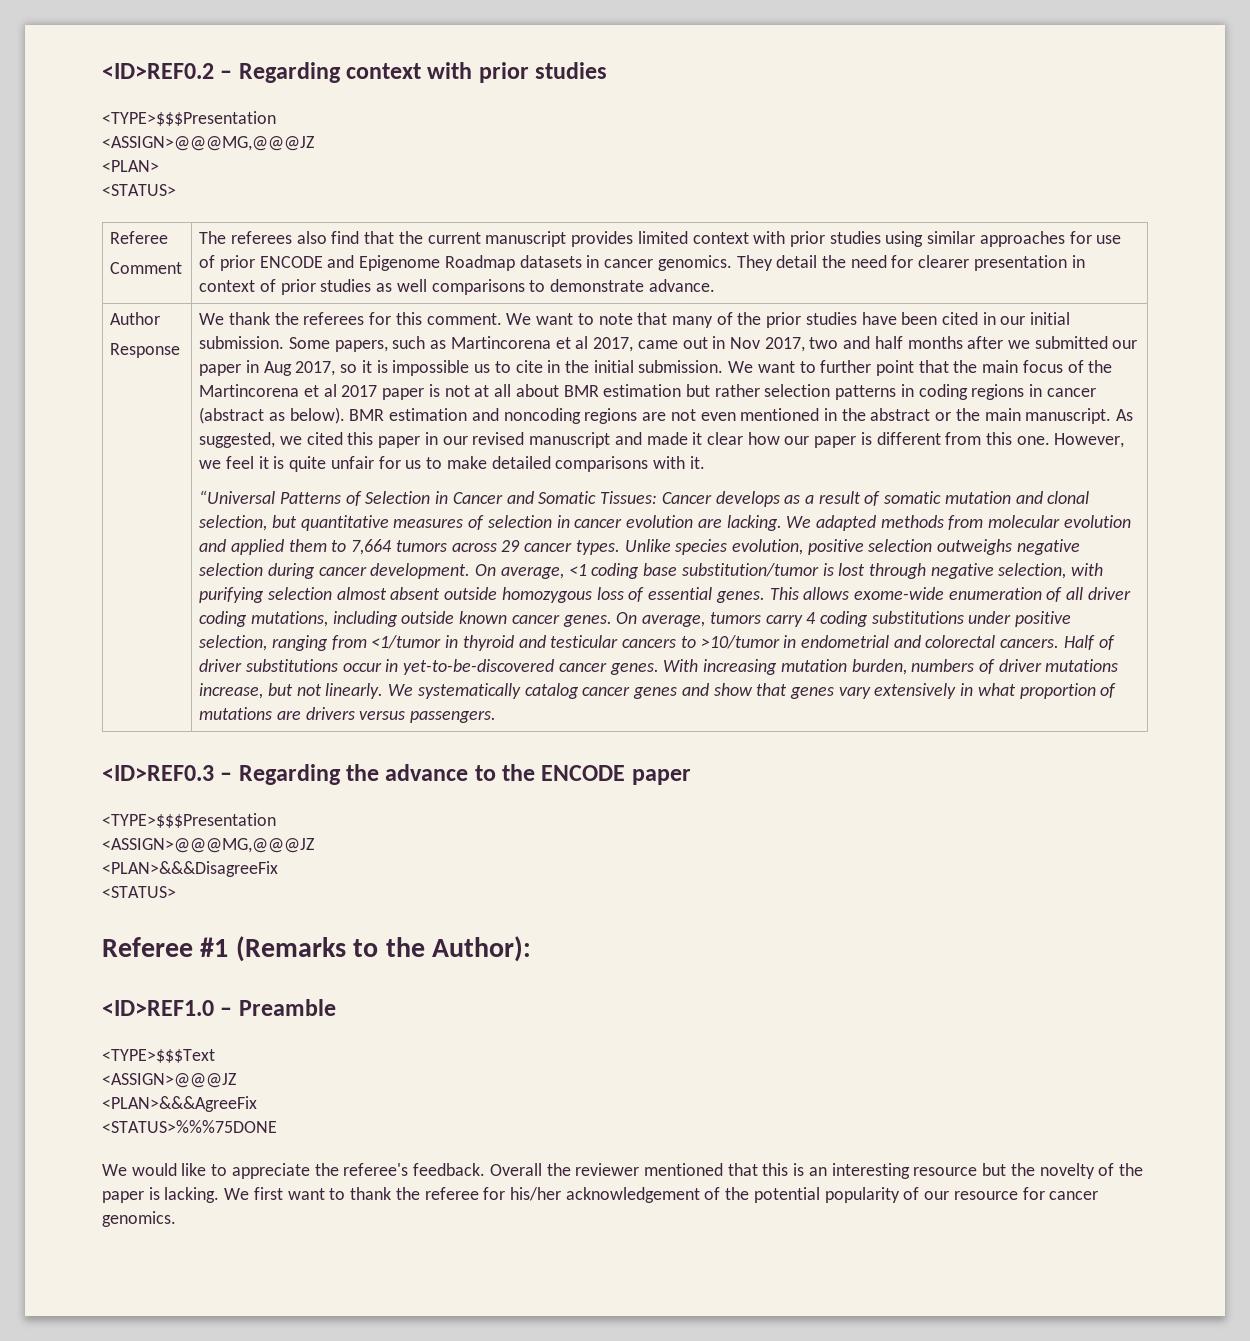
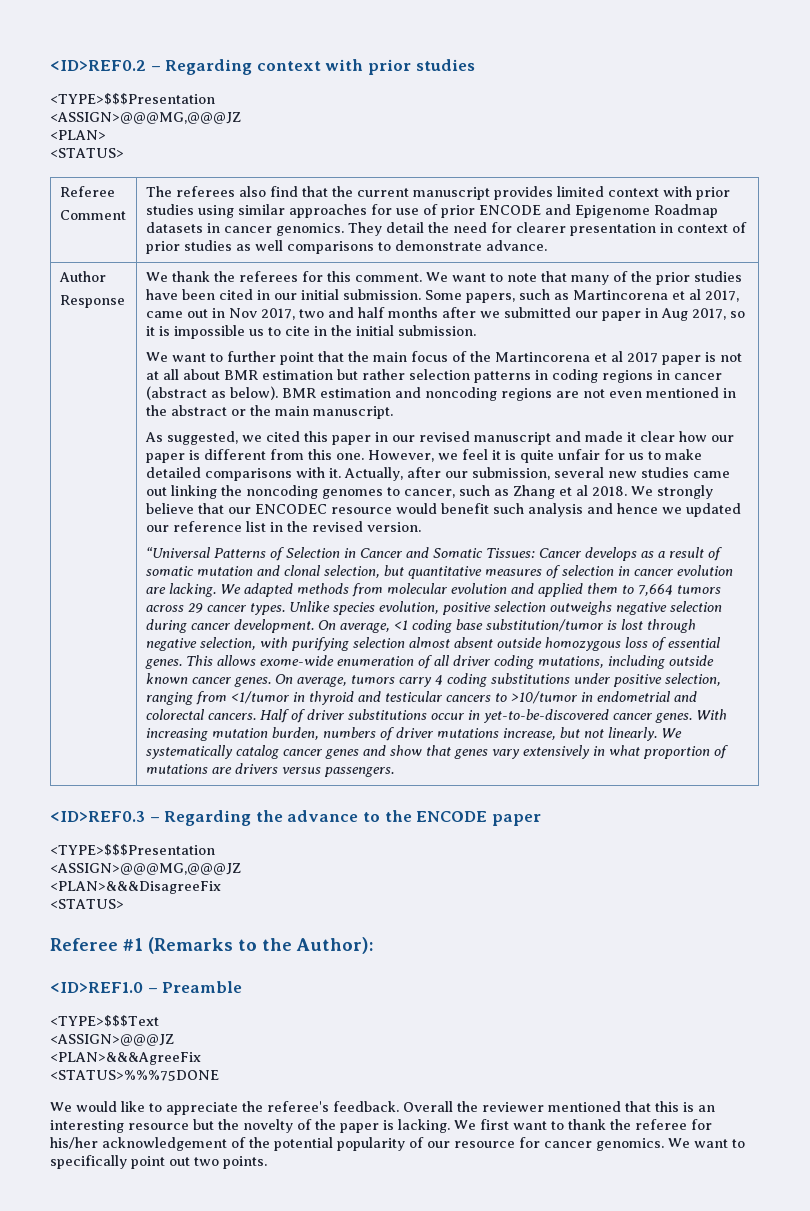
- Some papers, such as Martincorena et al 2017, came out in Nov 2017, two and half months after we submitted our paper in Aug 2017, so it is impossible us to cite in the initial submission. We want to further point that the main focus of the Martincorena et al 2017 paper is not at all about BMR estimation but rather selection patterns in coding regions in cancer (abstract as below).
+ Some papers, such as Martincorena et al 2017, came out in Nov 2017, two and half months after we submitted our paper in Aug 2017, so it is impossible us to cite in the initial submission.
+ We want to further point that the main focus of the Martincorena et al 2017 paper is not at all about BMR estimation but rather selection patterns in coding regions in cancer (abstract as below).
- BMR estimation and noncoding regions are not even mentioned in the abstract or the main manuscript. As suggested, we cited this paper in our revised manuscript and made it clear how our paper is different from this one.
+ BMR estimation and noncoding regions are not even mentioned in the abstract or the main manuscript.
+ As suggested, we cited this paper in our revised manuscript and made it clear how our paper is different from this one.
+ Actually, after our submission, several new studies came out linking the noncoding genomes to cancer, such as Zhang et al 2018. We strongly believe that our ENCODEC resource would benefit such analysis and hence we updated our reference list in the revised version.
+ We want to specifically point out two points.

